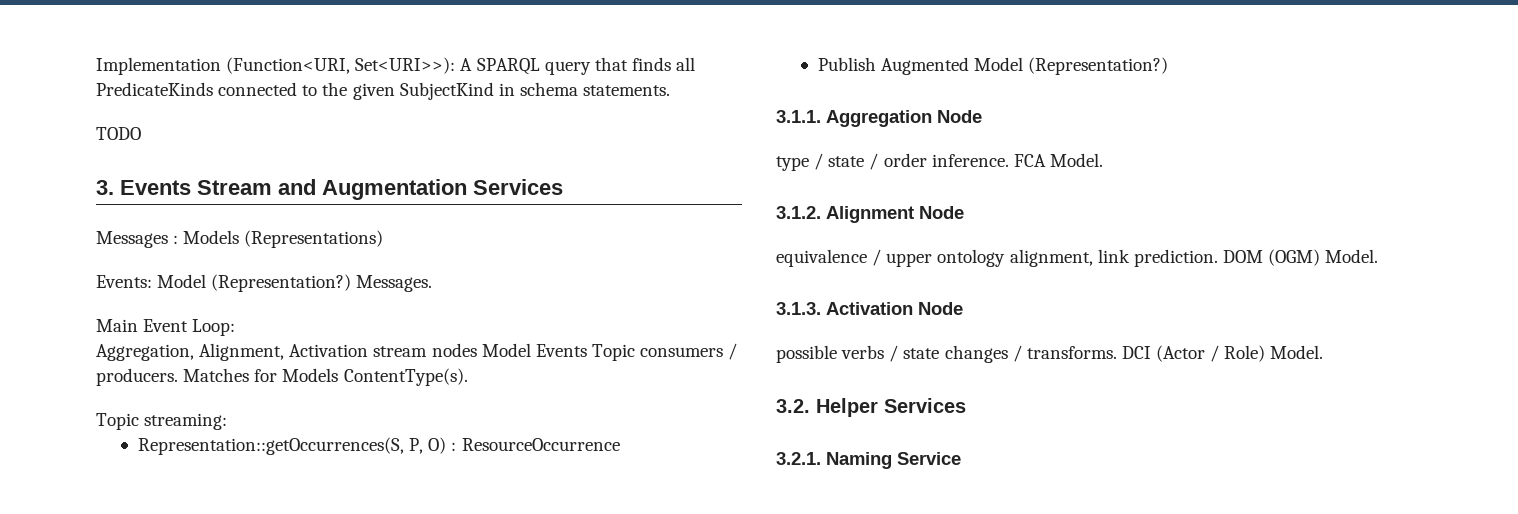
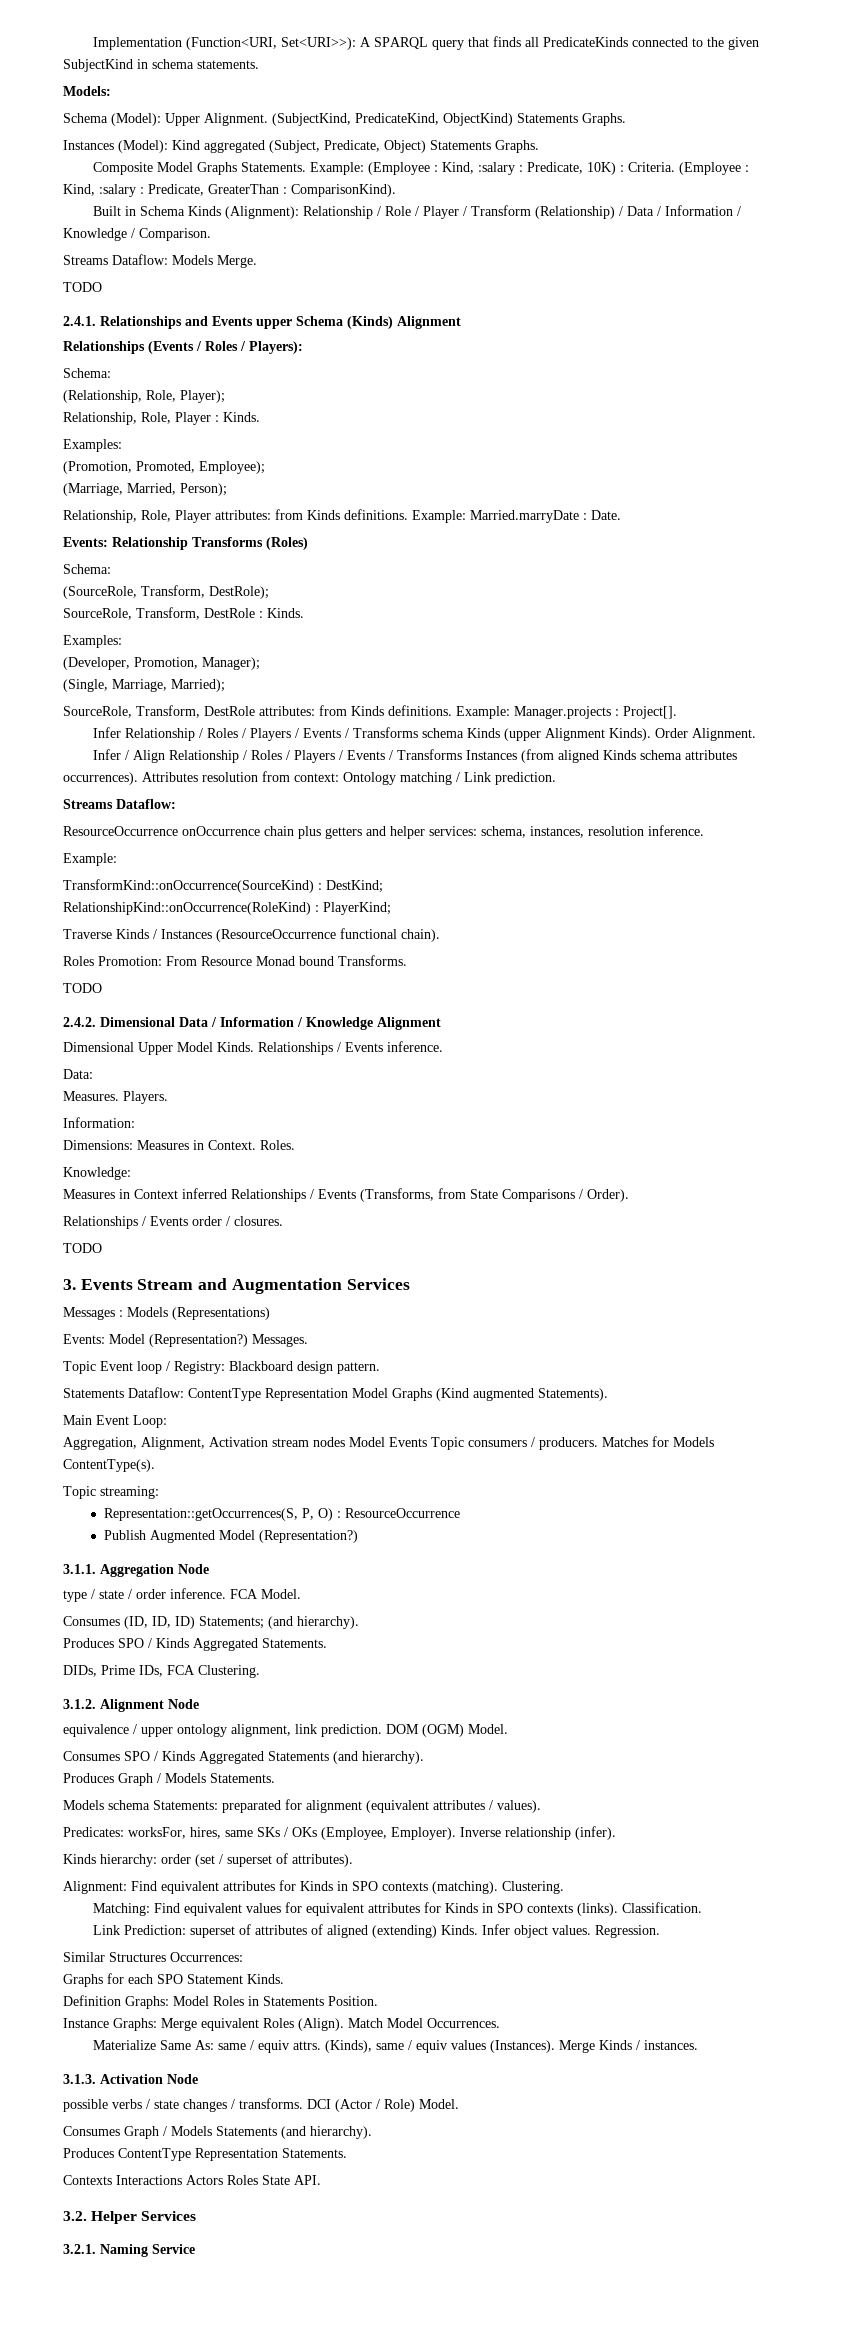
+ Models:
+ Schema (Model): Upper Alignment. (SubjectKind, PredicateKind, ObjectKind) Statements Graphs.
+ Instances (Model): Kind aggregated (Subject, Predicate, Object) Statements Graphs.
+ Composite Model Graphs Statements. Example: (Employee : Kind, :salary : Predicate, 10K) : Criteria. (Employee : Kind, :salary : Predicate, GreaterThan : ComparisonKind).
+ Built in Schema Kinds (Alignment): Relationship / Role / Player / Transform (Relationship) / Data / Information / Knowledge / Comparison.
+ Streams Dataflow: Models Merge.
+ TODO
+ 2.4.1. Relationships and Events upper Schema (Kinds) Alignment
+ Relationships (Events / Roles / Players):
+ Schema:
+ (Relationship, Role, Player);
+ Relationship, Role, Player : Kinds.
+ Examples:
+ (Promotion, Promoted, Employee);
+ (Marriage, Married, Person);
+ Relationship, Role, Player attributes: from Kinds definitions. Example: Married.marryDate : Date.
+ Events: Relationship Transforms (Roles)
+ Schema:
+ (SourceRole, Transform, DestRole);
+ SourceRole, Transform, DestRole : Kinds.
+ Examples:
+ (Developer, Promotion, Manager);
+ (Single, Marriage, Married);
+ SourceRole, Transform, DestRole attributes: from Kinds definitions. Example: Manager.projects : Project[].
+ Infer Relationship / Roles / Players / Events / Transforms schema Kinds (upper Alignment Kinds). Order Alignment.
+ Infer / Align Relationship / Roles / Players / Events / Transforms Instances (from aligned Kinds schema attributes occurrences). Attributes resolution from context: Ontology matching / Link prediction.
+ Streams Dataflow:
+ ResourceOccurrence onOccurrence chain plus getters and helper services: schema, instances, resolution inference.
+ Example:
+ TransformKind::onOccurrence(SourceKind) : DestKind;
+ RelationshipKind::onOccurrence(RoleKind) : PlayerKind;
+ Traverse Kinds / Instances (ResourceOccurrence functional chain).
+ Roles Promotion: From Resource Monad bound Transforms.
+ TODO
+ 2.4.2. Dimensional Data / Information / Knowledge Alignment
+ Dimensional Upper Model Kinds. Relationships / Events inference.
+ Data:
+ Measures. Players.
+ Information:
+ Dimensions: Measures in Context. Roles.
+ Knowledge:
+ Measures in Context inferred Relationships / Events (Transforms, from State Comparisons / Order).
+ Relationships / Events order / closures.
+ Topic Event loop / Registry: Blackboard design pattern.
+ Statements Dataflow: ContentType Representation Model Graphs (Kind augmented Statements).
+ Consumes (ID, ID, ID) Statements; (and hierarchy).
+ Produces SPO / Kinds Aggregated Statements.
+ DIDs, Prime IDs, FCA Clustering.
+ Consumes SPO / Kinds Aggregated Statements (and hierarchy).
+ Produces Graph / Models Statements.
+ Models schema Statements: preparated for alignment (equivalent attributes / values).
+ Predicates: worksFor, hires, same SKs / OKs (Employee, Employer). Inverse relationship (infer).
+ Kinds hierarchy: order (set / superset of attributes).
+ Alignment: Find equivalent attributes for Kinds in SPO contexts (matching). Clustering.
+ Matching: Find equivalent values for equivalent attributes for Kinds in SPO contexts (links). Classification.
+ Link Prediction: superset of attributes of aligned (extending) Kinds. Infer object values. Regression.
+ Similar Structures Occurrences:
+ Graphs for each SPO Statement Kinds.
+ Definition Graphs: Model Roles in Statements Position.
+ Instance Graphs: Merge equivalent Roles (Align). Match Model Occurrences.
+ Materialize Same As: same / equiv attrs. (Kinds), same / equiv values (Instances). Merge Kinds / instances.
+ Consumes Graph / Models Statements (and hierarchy).
+ Produces ContentType Representation Statements.
+ Contexts Interactions Actors Roles State API.

